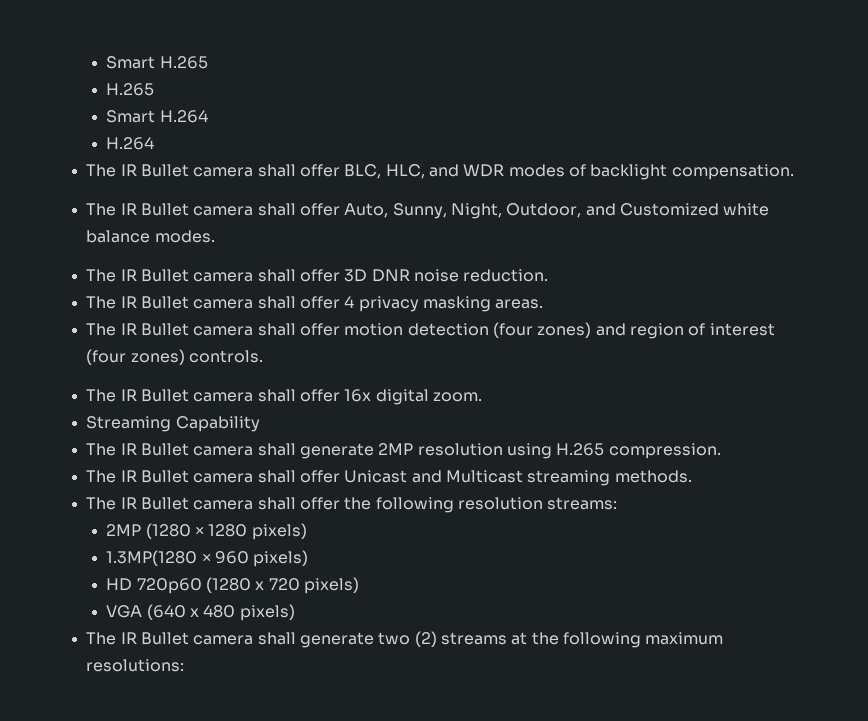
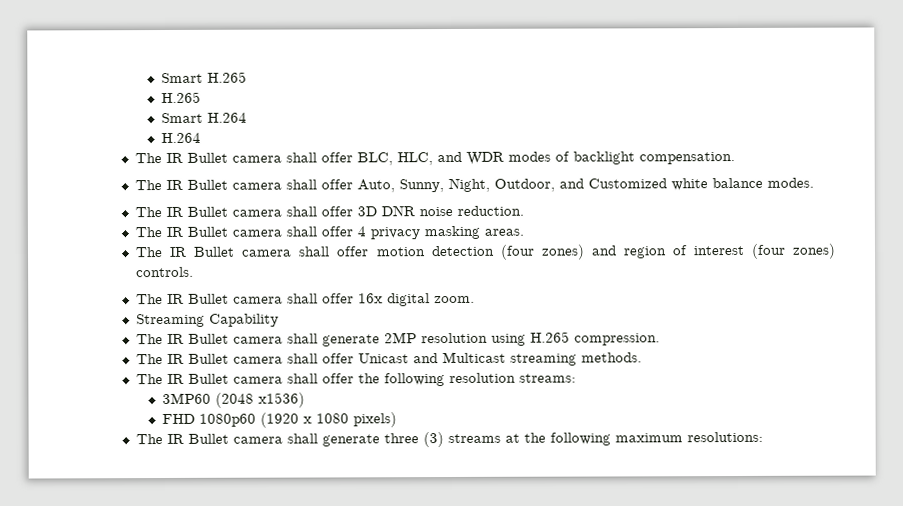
- 2MP (1280 × 1280 pixels)
- 1.3MP(1280 × 960 pixels)
- HD 720p60 (1280 x 720 pixels)
- VGA (640 x 480 pixels)
+ 3MP60 (2048 x1536)
+ FHD 1080p60 (1920 x 1080 pixels)
- The IR Bullet camera shall generate two (2) streams at the following maximum resolutions:
+ The IR Bullet camera shall generate three (3) streams at the following maximum resolutions:

